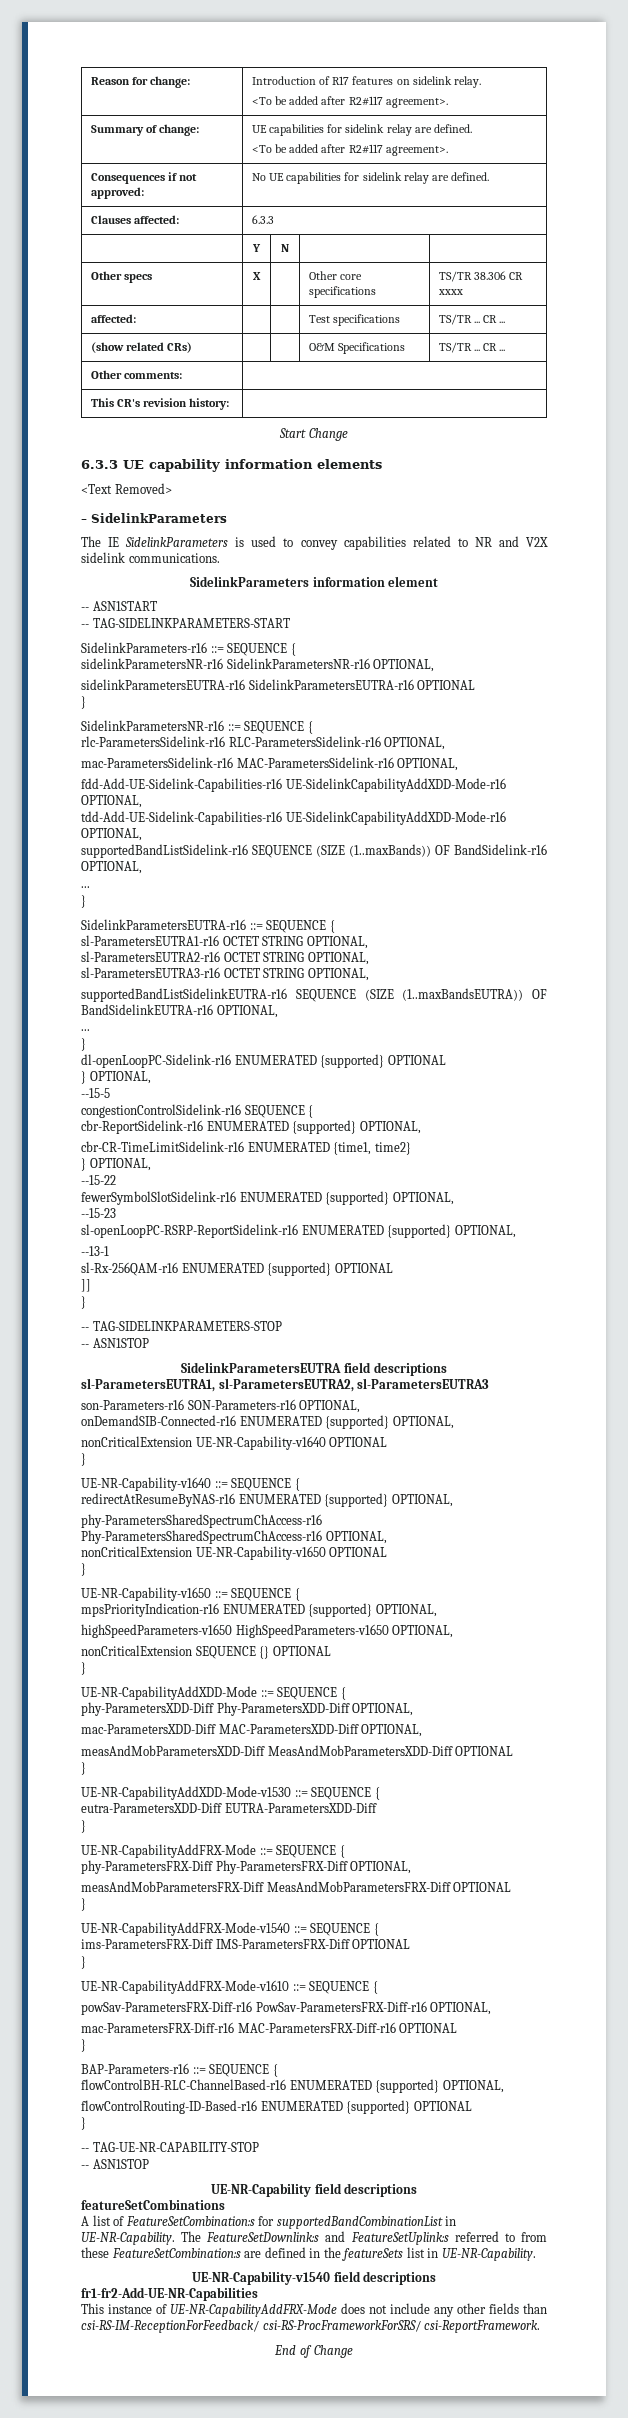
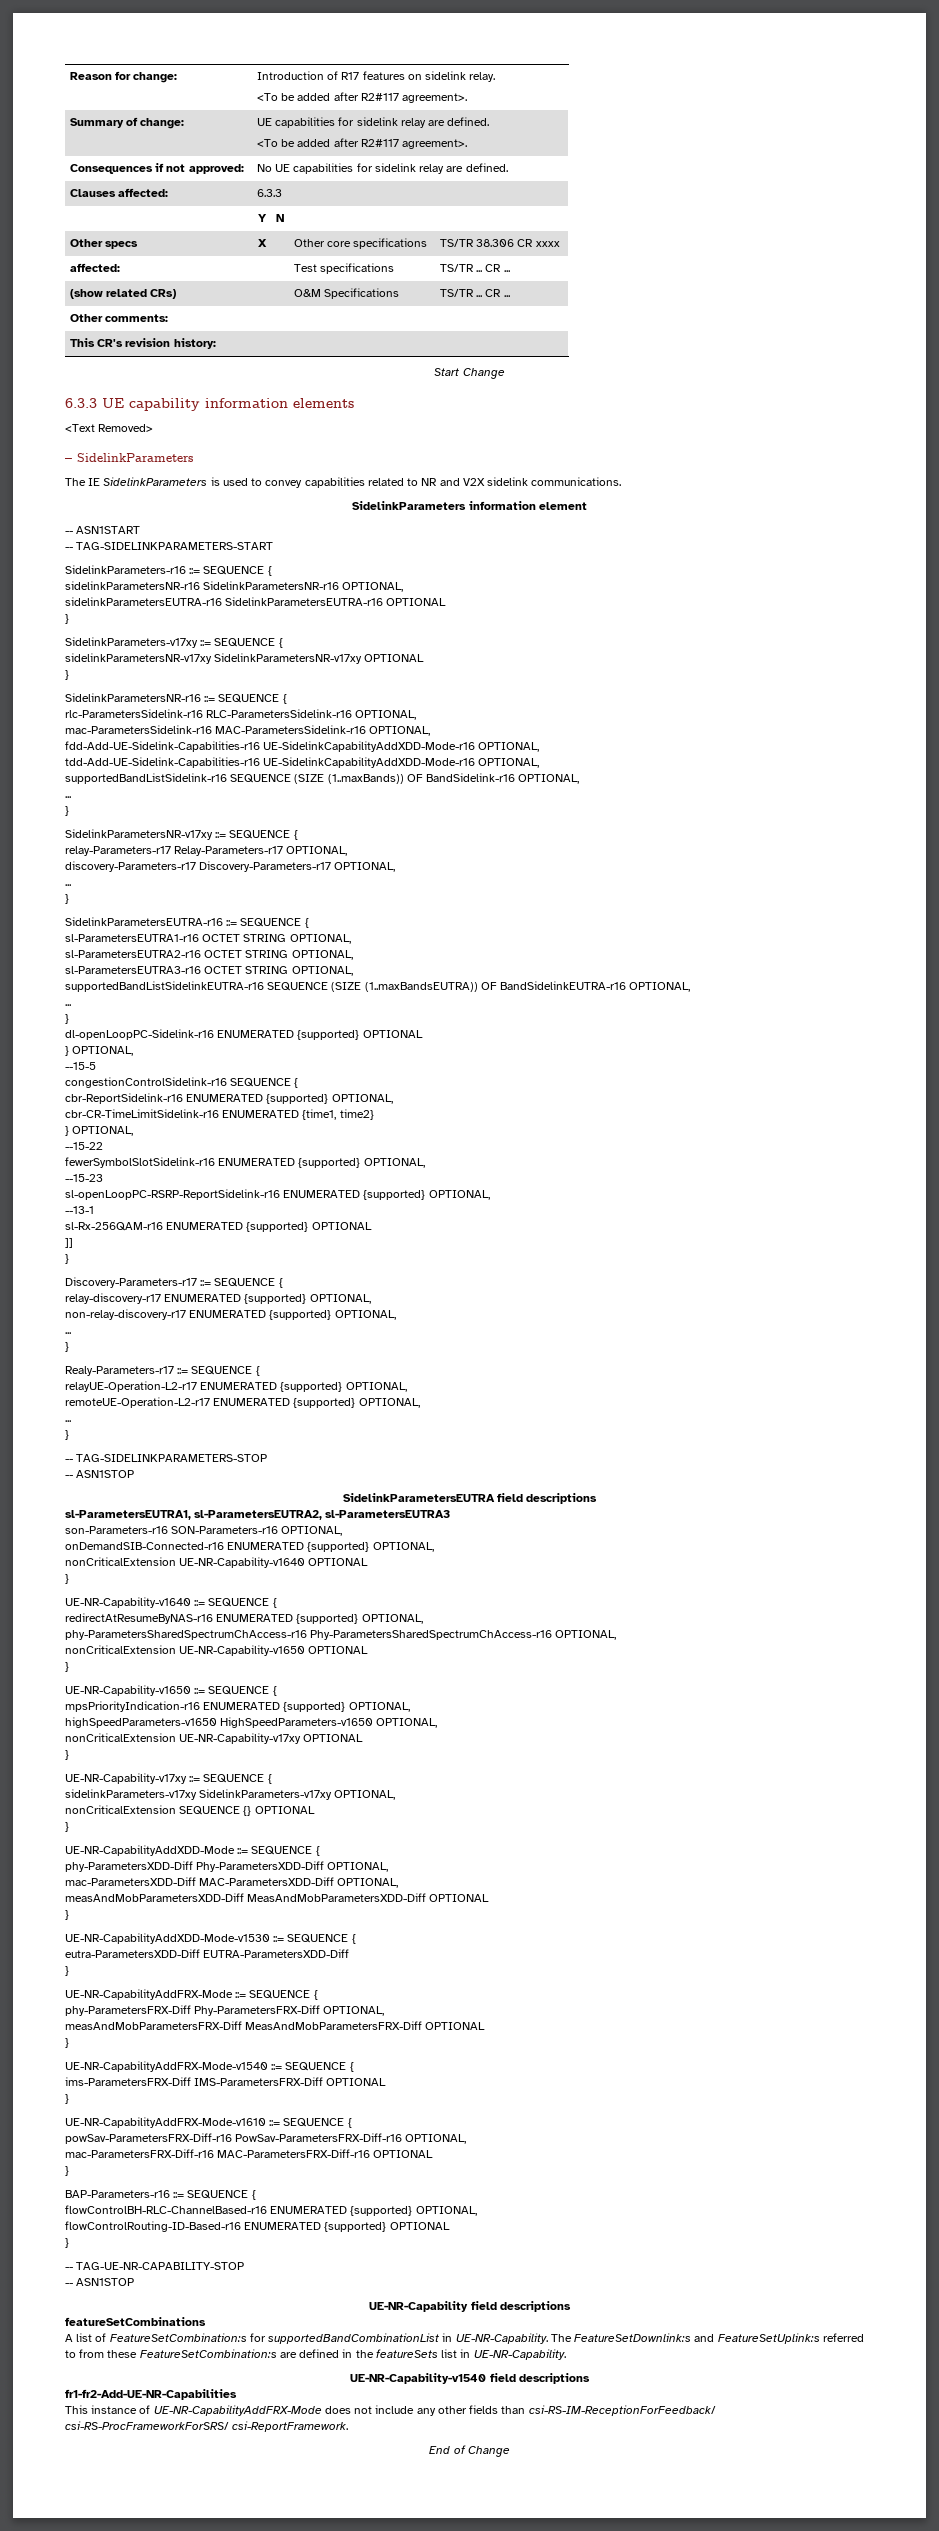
+ SidelinkParameters-v17xy ::= SEQUENCE {
+ sidelinkParametersNR-v17xy SidelinkParametersNR-v17xy OPTIONAL
+ }
+ SidelinkParametersNR-v17xy ::= SEQUENCE {
+ relay-Parameters-r17 Relay-Parameters-r17 OPTIONAL,
+ discovery-Parameters-r17 Discovery-Parameters-r17 OPTIONAL,
+ ...
+ }
+ Discovery-Parameters-r17 ::= SEQUENCE {
+ relay-discovery-r17 ENUMERATED {supported} OPTIONAL,
+ non-relay-discovery-r17 ENUMERATED {supported} OPTIONAL,
+ ...
+ }
+ Realy-Parameters-r17 ::= SEQUENCE {
+ relayUE-Operation-L2-r17 ENUMERATED {supported} OPTIONAL,
+ remoteUE-Operation-L2-r17 ENUMERATED {supported} OPTIONAL,
+ ...
+ }
+ nonCriticalExtension UE-NR-Capability-v17xy OPTIONAL
+ }
+ UE-NR-Capability-v17xy ::= SEQUENCE {
+ sidelinkParameters-v17xy SidelinkParameters-v17xy OPTIONAL,

